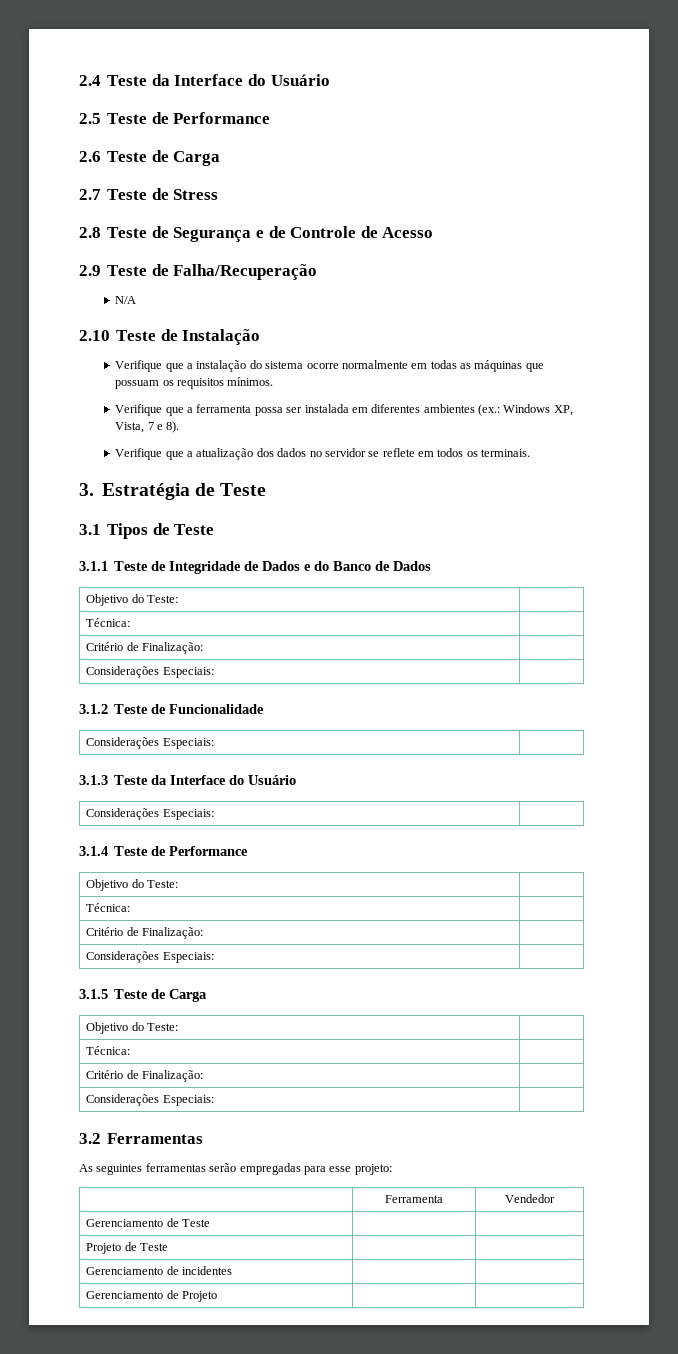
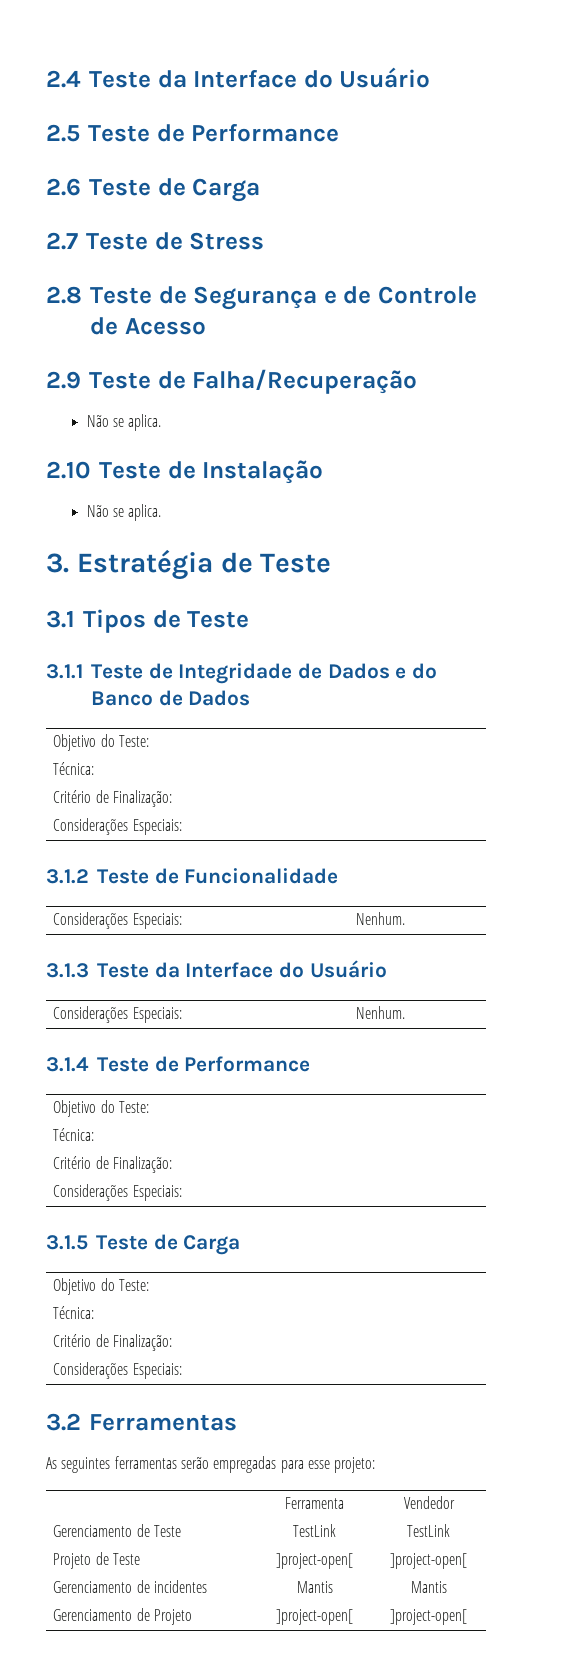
  2.9 Teste de Falha/Recuperação
- N/A
+ Não se aplica.
  2.10 Teste de Instalação
- Verifique que a instalação do sistema ocorre normalmente em todas as máquinas que possuam os requisitos mínimos.
- Verifique que a ferramenta possa ser instalada em diferentes ambientes (ex.: Windows XP, Vista, 7 e 8).
- Verifique que a atualização dos dados no servidor se reflete em todos os terminais.
+ Não se aplica.
  3.1.2 Teste de Funcionalidade
- Considerações Especiais: |
+ Considerações Especiais: | Nenhum.
  3.1.3 Teste da Interface do Usuário
- Considerações Especiais: |
+ Considerações Especiais: | Nenhum.
- Gerenciamento de Teste | |
+ Gerenciamento de Teste | TestLink | TestLink
- Projeto de Teste | |
+ Projeto de Teste | ]project-open[ | ]project-open[
- Gerenciamento de incidentes | |
+ Gerenciamento de incidentes | Mantis | Mantis
- Gerenciamento de Projeto | |
+ Gerenciamento de Projeto | ]project-open[ | ]project-open[

